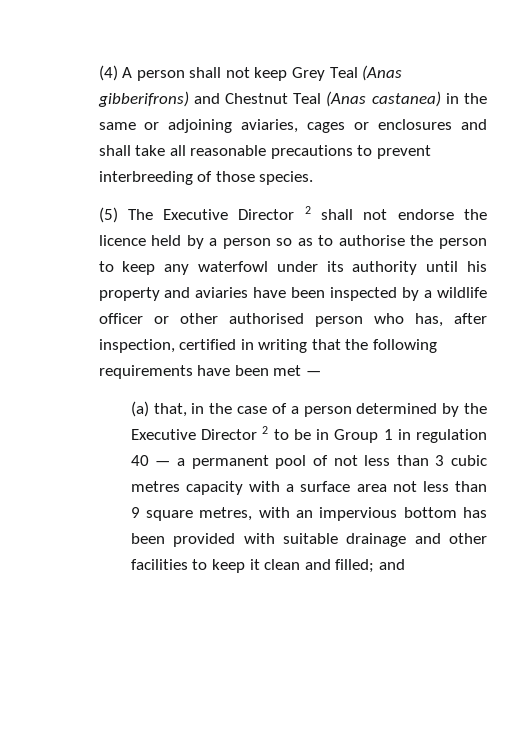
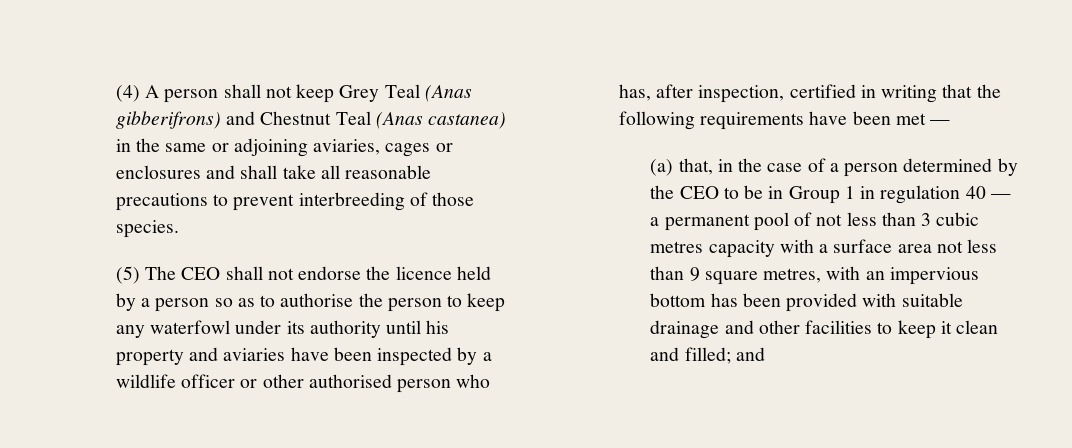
- (5) The Executive Director 2 shall not endorse the licence held by a person so as to authorise the person to keep any waterfowl under its authority until his property and aviaries have been inspected by a wildlife officer or other authorised person who has, after inspection, certified in writing that the following requirements have been met —
+ (5) The CEO shall not endorse the licence held by a person so as to authorise the person to keep any waterfowl under its authority until his property and aviaries have been inspected by a wildlife officer or other authorised person who has, after inspection, certified in writing that the following requirements have been met —
- (a) that, in the case of a person determined by the Executive Director 2 to be in Group 1 in regulation 40 — a permanent pool of not less than 3 cubic metres capacity with a surface area not less than 9 square metres, with an impervious bottom has been provided with suitable drainage and other facilities to keep it clean and filled;
+ (a) that, in the case of a person determined by the CEO to be in Group 1 in regulation 40 — a permanent pool of not less than 3 cubic metres capacity with a surface area not less than 9 square metres, with an impervious bottom has been provided with suitable drainage and other facilities to keep it clean and filled;

